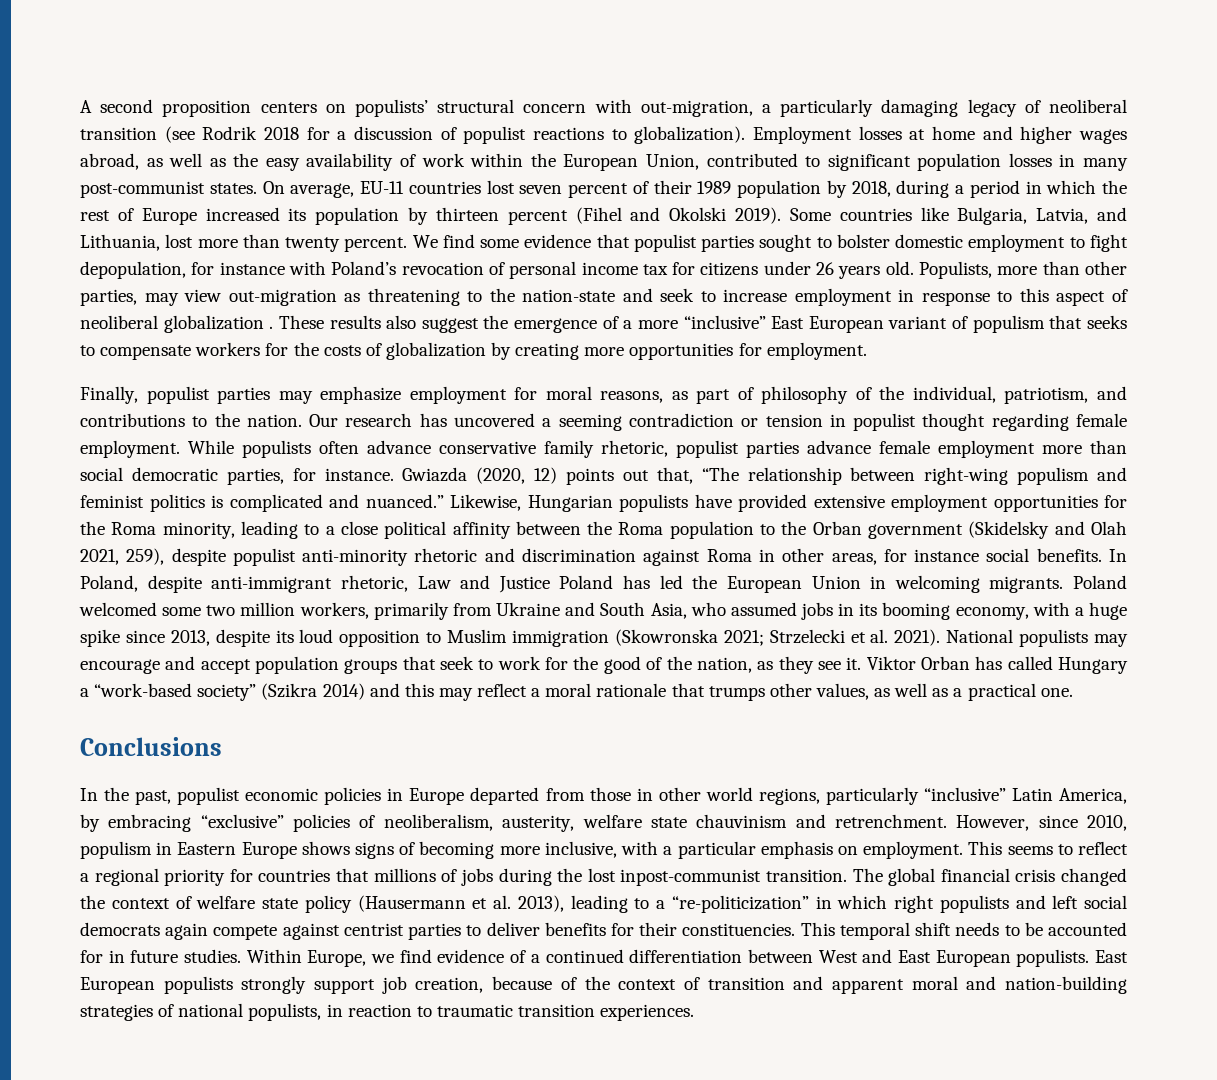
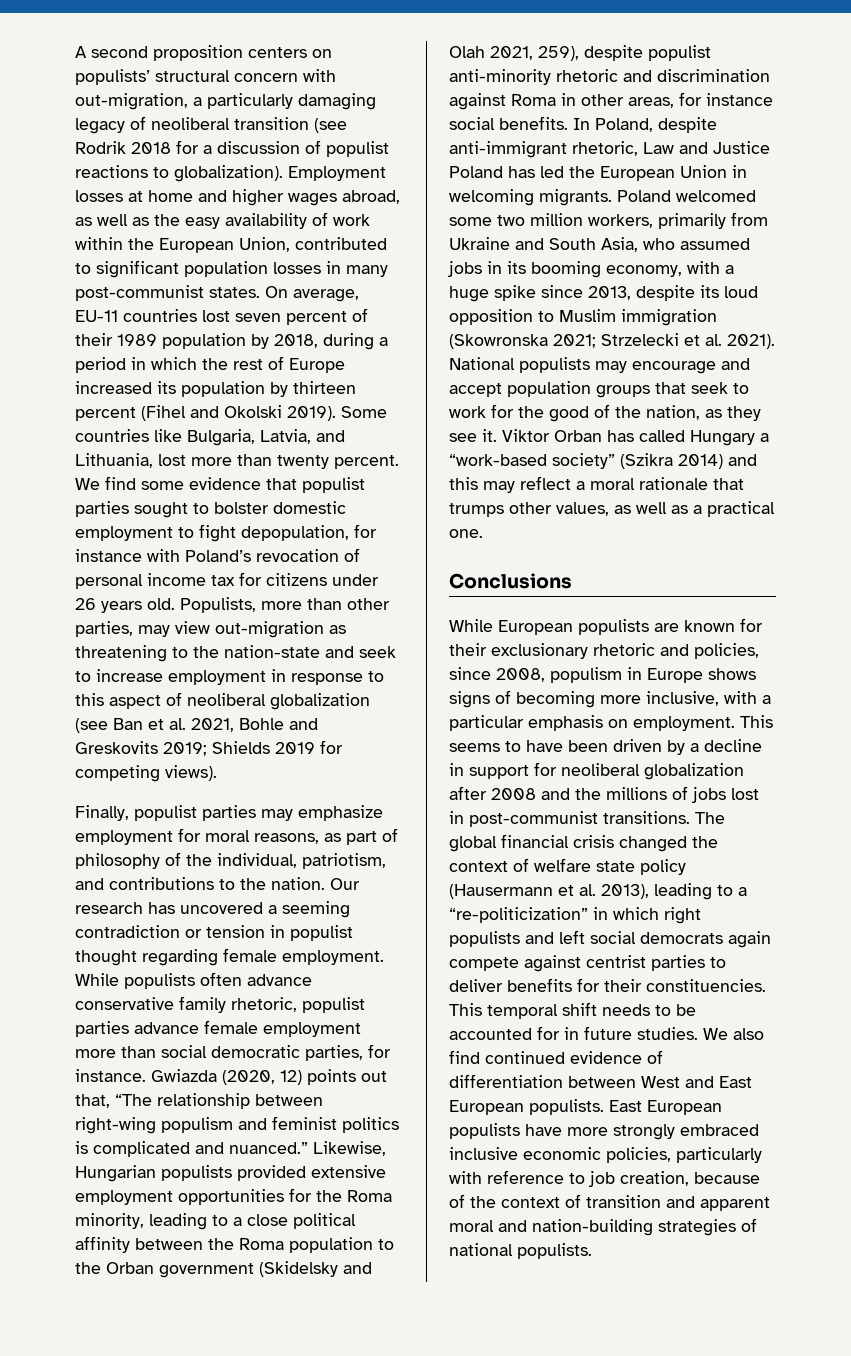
- Populists, more than other parties, may view out-migration as threatening to the nation-state and seek to increase employment in response to this aspect of neoliberal globalization . These results also suggest the emergence of a more “inclusive” East European variant of populism that seeks to compensate workers for the costs of globalization by creating more opportunities for employment.
+ Populists, more than other parties, may view out-migration as threatening to the nation-state and seek to increase employment in response to this aspect of neoliberal globalization (see Ban et al. 2021, Bohle and Greskovits 2019; Shields 2019 for competing views).
- Likewise, Hungarian populists have provided extensive employment opportunities for the Roma minority, leading to a close political affinity between the Roma population to the Orban government (Skidelsky and Olah 2021, 259), despite populist anti-minority rhetoric and discrimination against Roma in other areas, for instance social benefits.
+ Likewise, Hungarian populists provided extensive employment opportunities for the Roma minority, leading to a close political affinity between the Roma population to the Orban government (Skidelsky and Olah 2021, 259), despite populist anti-minority rhetoric and discrimination against Roma in other areas, for instance social benefits.
- In the past, populist economic policies in Europe departed from those in other world regions, particularly “inclusive” Latin America, by embracing “exclusive” policies of neoliberalism, austerity, welfare state chauvinism and retrenchment. However, since 2010, populism in Eastern Europe shows signs of becoming more inclusive, with a particular emphasis on employment.
+ While European populists are known for their exclusionary rhetoric and policies, since 2008, populism in Europe shows signs of becoming more inclusive, with a particular emphasis on employment.
- This seems to reflect a regional priority for countries that millions of jobs during the lost inpost-communist transition.
+ This seems to have been driven by a decline in support for neoliberal globalization after 2008 and the millions of jobs lost in post-communist transitions.
- Within Europe, we find evidence of a continued differentiation between West and East European populists.
+ We also find continued evidence of differentiation between West and East European populists.
- East European populists strongly support job creation, because of the context of transition and apparent moral and nation-building strategies of national populists, in reaction to traumatic transition experiences.
+ East European populists have more strongly embraced inclusive economic policies, particularly with reference to job creation, because of the context of transition and apparent moral and nation-building strategies of national populists.

